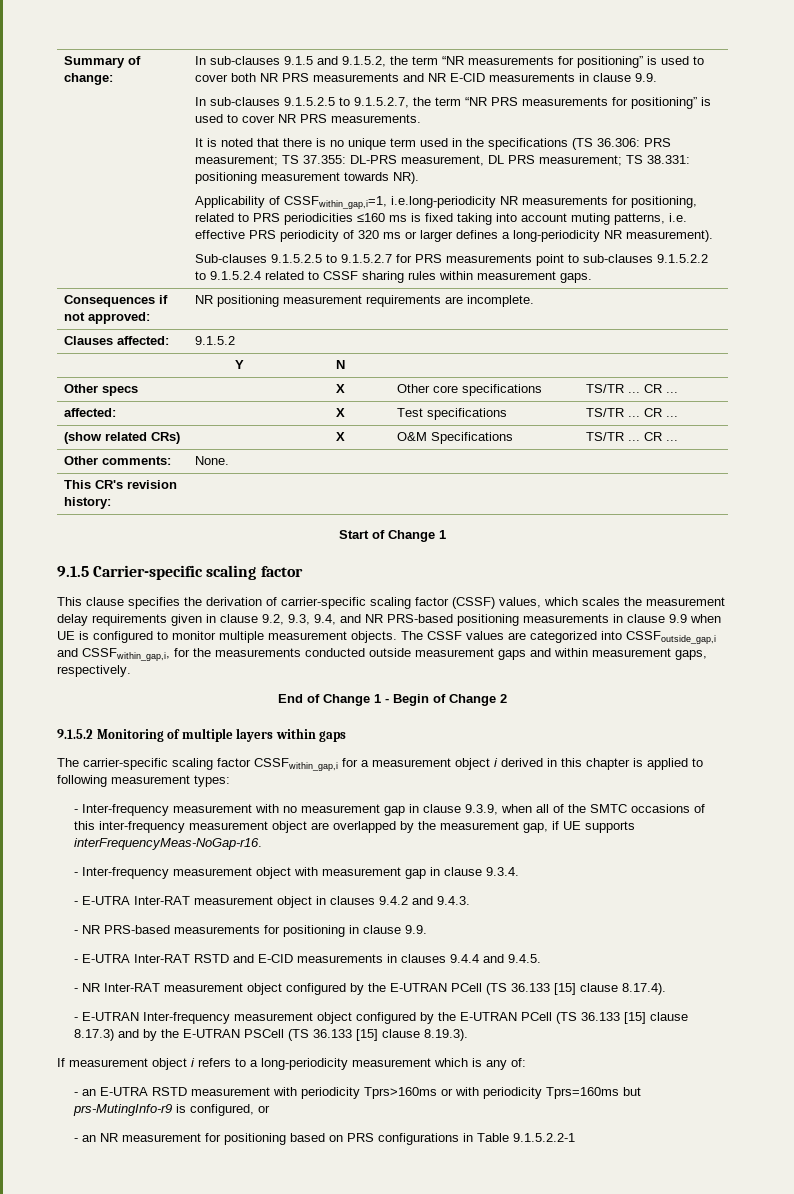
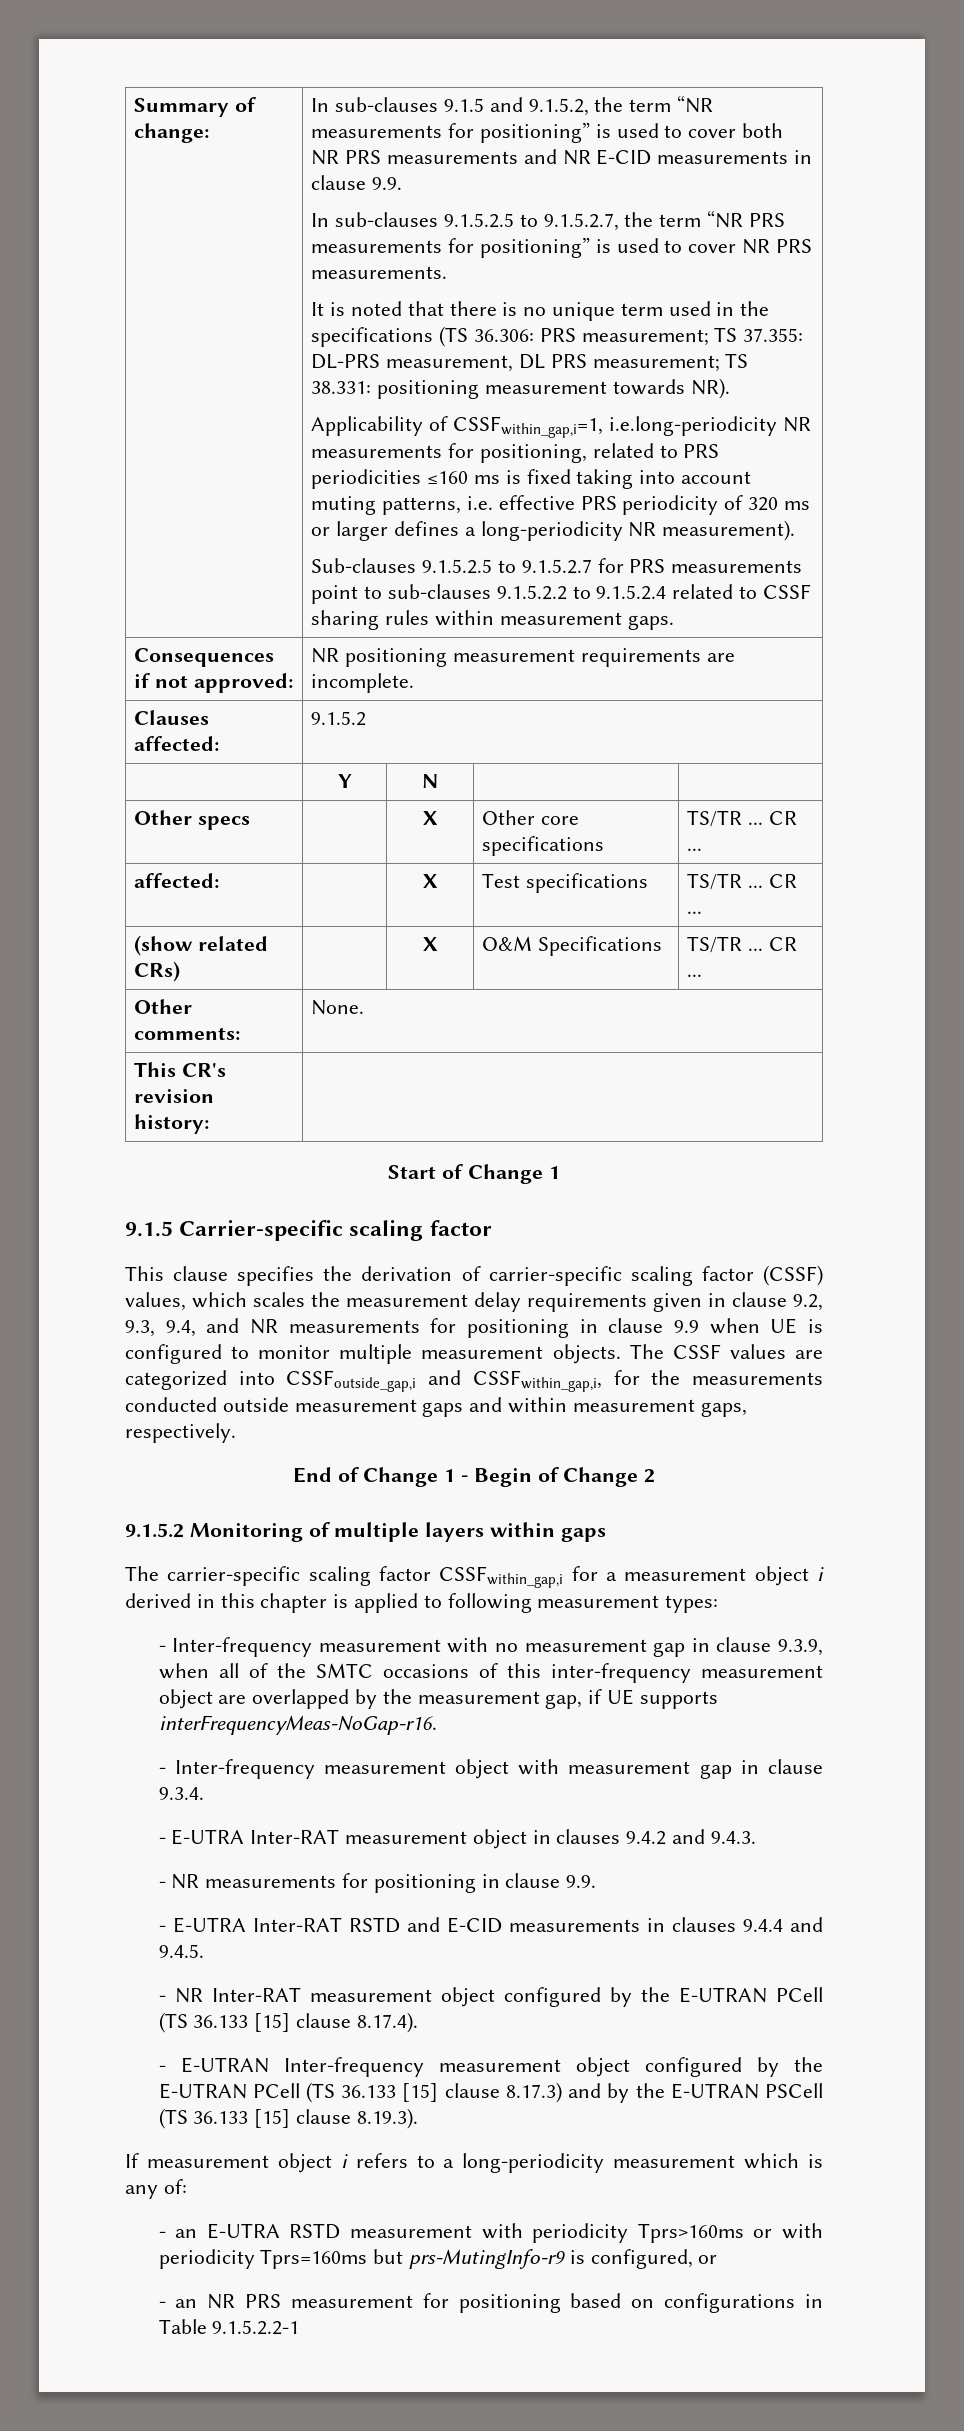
- This clause specifies the derivation of carrier-specific scaling factor (CSSF) values, which scales the measurement delay requirements given in clause 9.2, 9.3, 9.4, and NR PRS-based positioning measurements in clause 9.9 when UE is configured to monitor multiple measurement objects.
+ This clause specifies the derivation of carrier-specific scaling factor (CSSF) values, which scales the measurement delay requirements given in clause 9.2, 9.3, 9.4, and NR measurements for positioning in clause 9.9 when UE is configured to monitor multiple measurement objects.
- - NR PRS-based measurements for positioning in clause 9.9.
+ - NR measurements for positioning in clause 9.9.
- - an NR measurement for positioning based on PRS configurations in Table 9.1.5.2.2-1
+ - an NR PRS measurement for positioning based on configurations in Table 9.1.5.2.2-1

